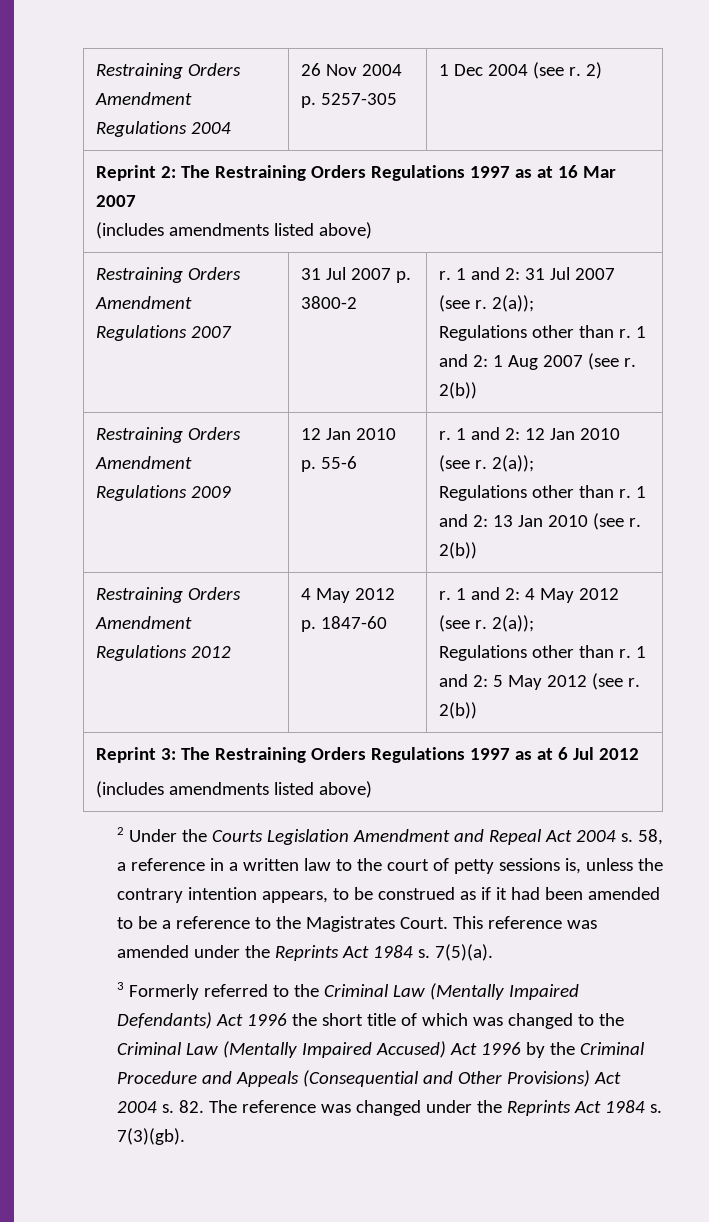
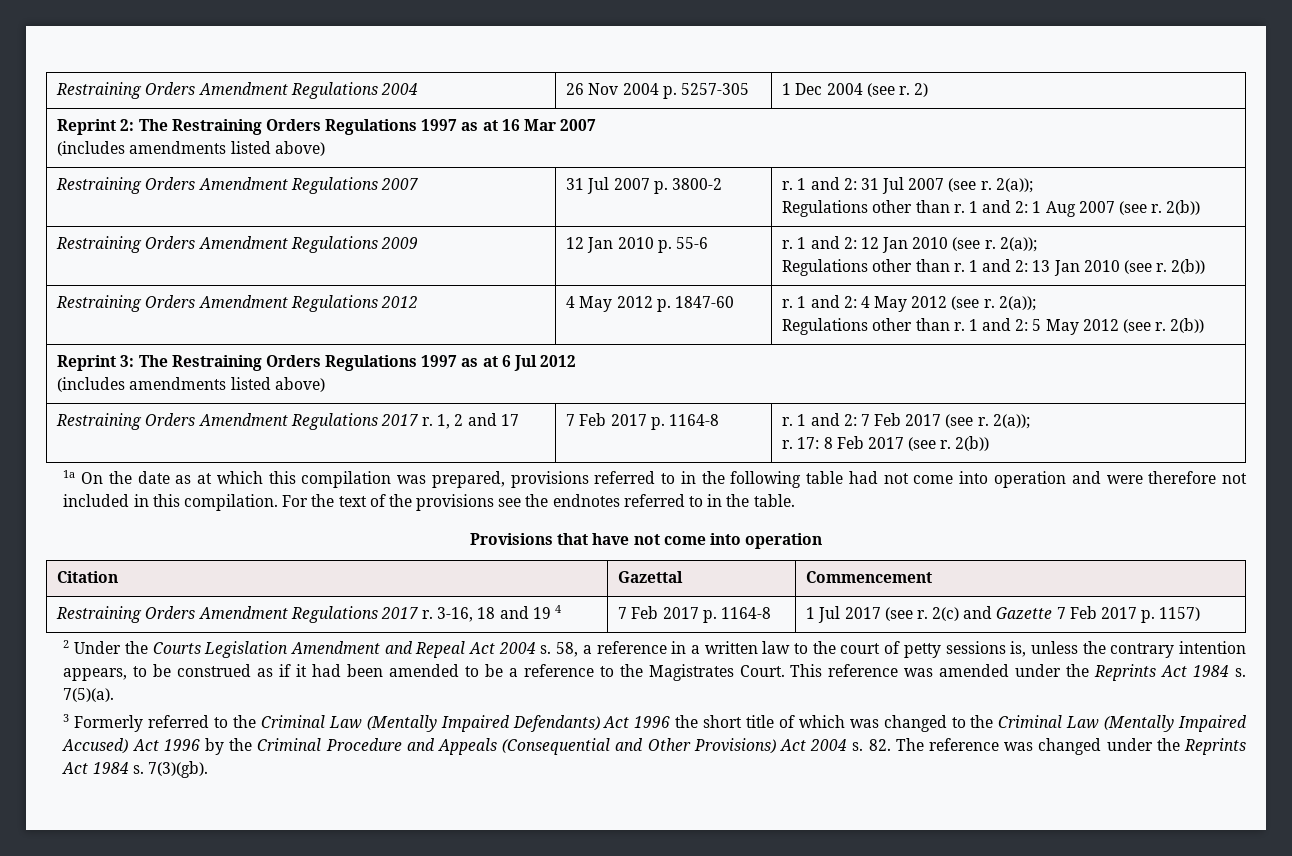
+ Restraining Orders Amendment Regulations 2017 r. 1, 2 and 17 | 7 Feb 2017 p. 1164-8 | r. 1 and 2: 7 Feb 2017 (see r. 2(a));
+ r. 17: 8 Feb 2017 (see r. 2(b))
+ 1a On the date as at which this compilation was prepared, provisions referred to in the following table had not come into operation and were therefore not included in this compilation. For the text of the provisions see the endnotes referred to in the table.
+ Provisions that have not come into operation
+ Citation | Gazettal | Commencement
+ Restraining Orders Amendment Regulations 2017 r. 3-16, 18 and 19 4 | 7 Feb 2017 p. 1164-8 | 1 Jul 2017 (see r. 2(c) and Gazette 7 Feb 2017 p. 1157)

